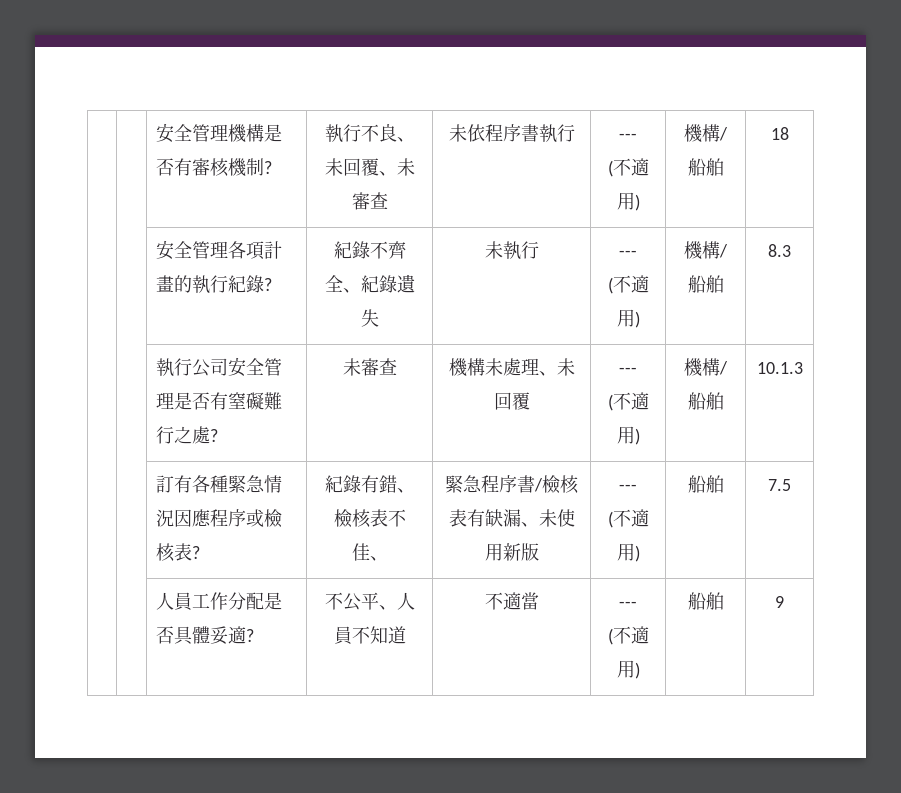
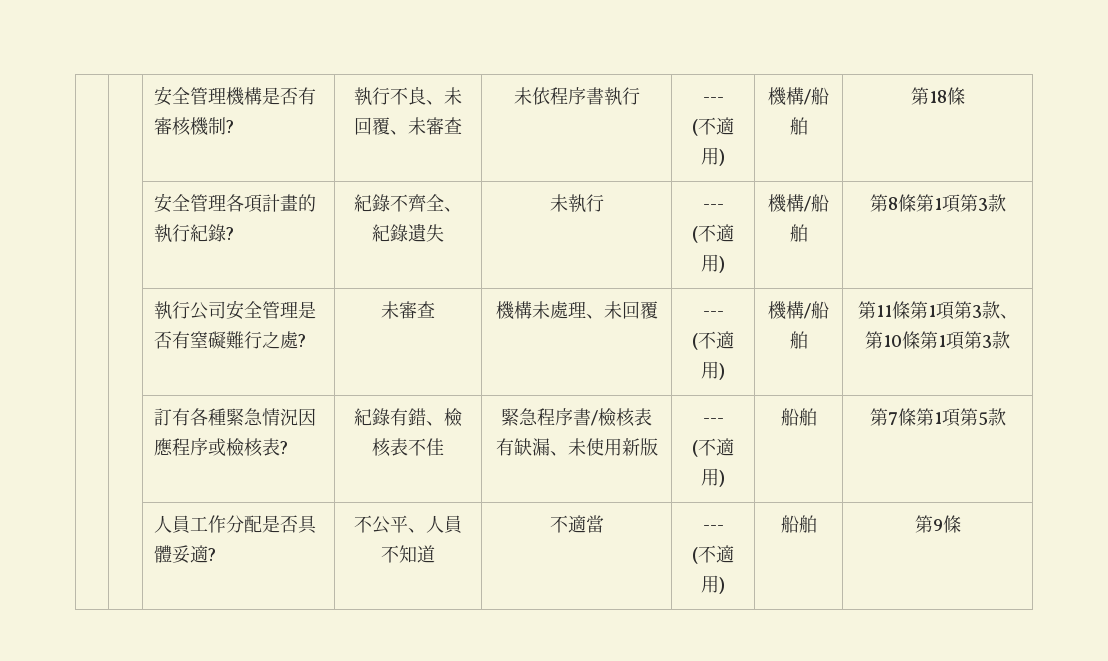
  | | 安全管理機構是否有審核機制? | 執行不良、未回覆、未審查 | 未依程序書執行 | ---
- (不適用) | 機構/船舶 | 18
+ (不適用) | 機構/船舶 | 第18條
  | | 安全管理各項計畫的執行紀錄? | 紀錄不齊全、紀錄遺失 | 未執行 | ---
- (不適用) | 機構/船舶 | 8.3
+ (不適用) | 機構/船舶 | 第8條第1項第3款
  | | 執行公司安全管理是否有窒礙難行之處? | 未審查 | 機構未處理、未回覆 | ---
- (不適用) | 機構/船舶 | 10.1.3
+ (不適用) | 機構/船舶 | 第11條第1項第3款、第10條第1項第3款
- | | 訂有各種緊急情況因應程序或檢核表? | 紀錄有錯、檢核表不佳、 | 緊急程序書/檢核表有缺漏、未使用新版 | ---
- (不適用) | 船舶 | 7.5
+ | | 訂有各種緊急情況因應程序或檢核表? | 紀錄有錯、檢核表不佳 | 緊急程序書/檢核表有缺漏、未使用新版 | ---
+ (不適用) | 船舶 | 第7條第1項第5款
  | | 人員工作分配是否具體妥適? | 不公平、人員不知道 | 不適當 | ---
- (不適用) | 船舶 | 9
+ (不適用) | 船舶 | 第9條

